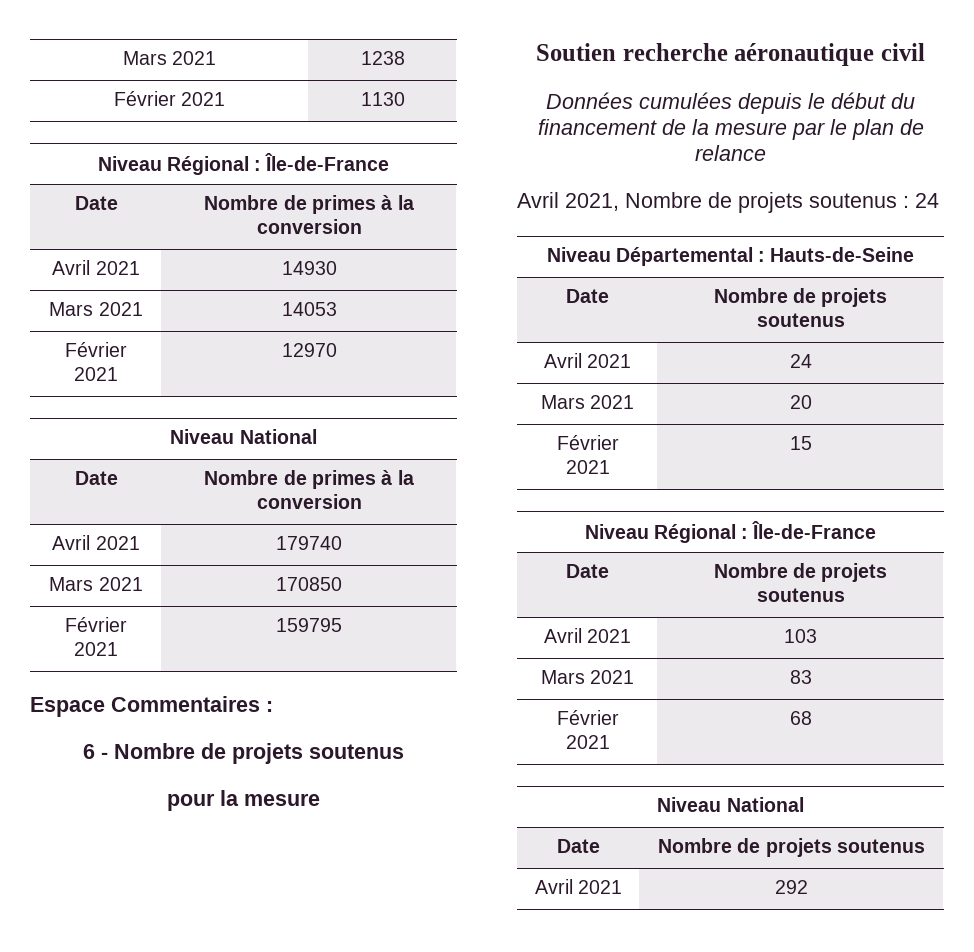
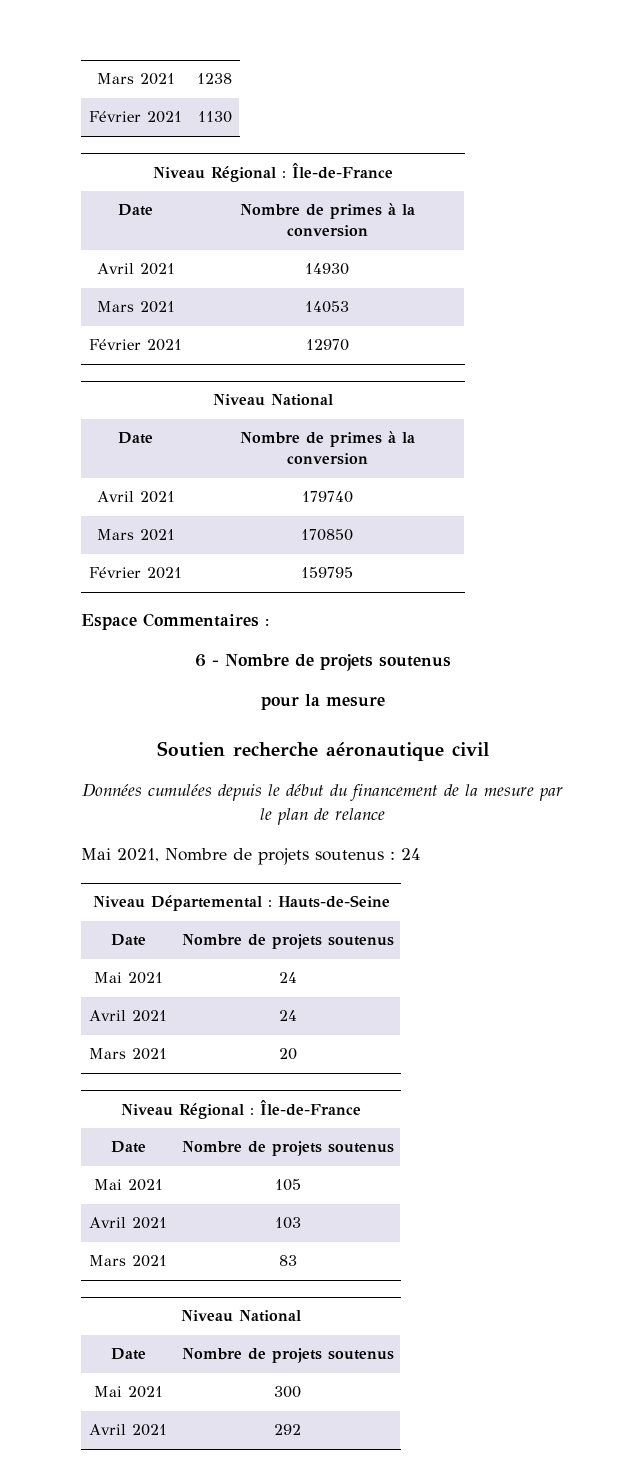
- Avril 2021, Nombre de projets soutenus : 24
+ Mai 2021, Nombre de projets soutenus : 24
+ Mai 2021 | 24
- Février 2021 | 15
+ Mai 2021 | 105
- Février 2021 | 68
+ Mai 2021 | 300

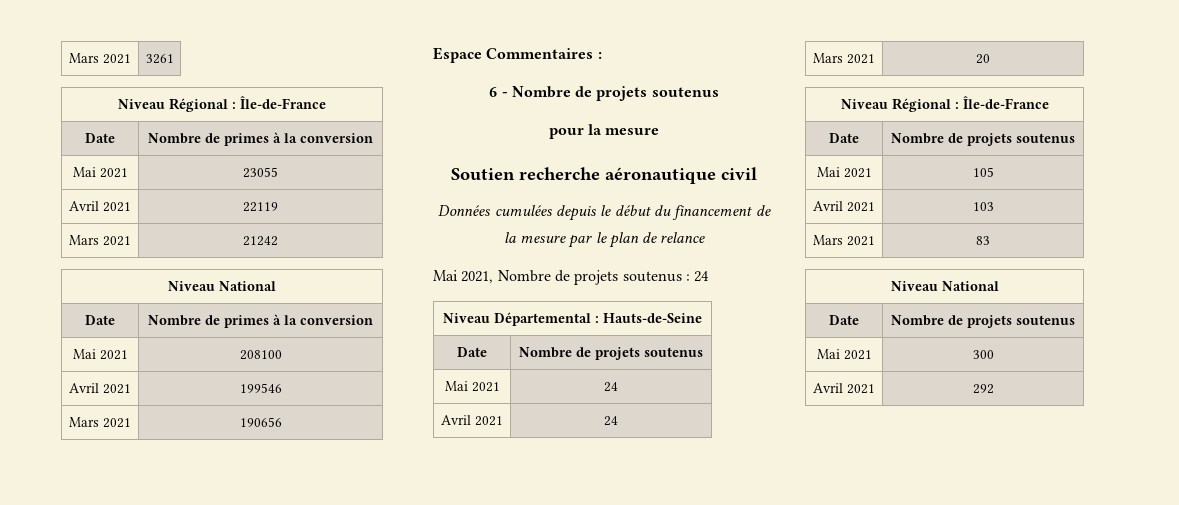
- Mars 2021 | 1238
- Février 2021 | 1130
+ Mars 2021 | 3261
- Avril 2021 | 14930
- Mars 2021 | 14053
- Février 2021 | 12970
+ Mai 2021 | 23055
+ Avril 2021 | 22119
+ Mars 2021 | 21242
- Avril 2021 | 179740
- Mars 2021 | 170850
- Février 2021 | 159795
+ Mai 2021 | 208100
+ Avril 2021 | 199546
+ Mars 2021 | 190656

